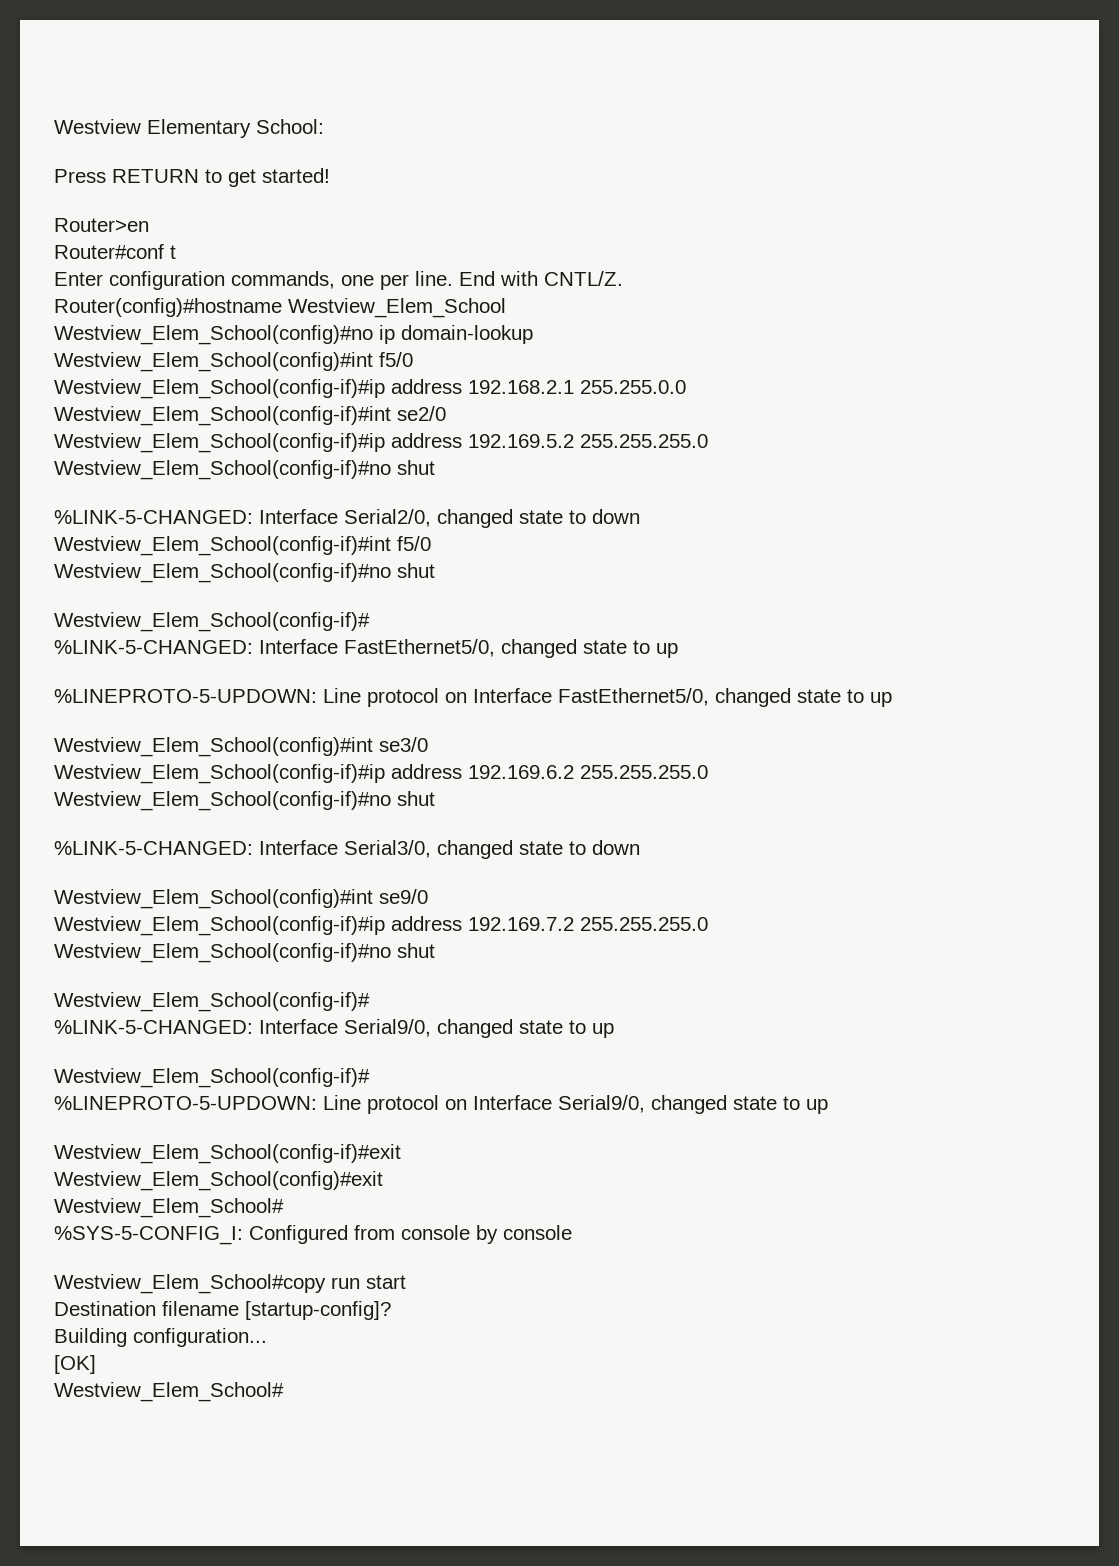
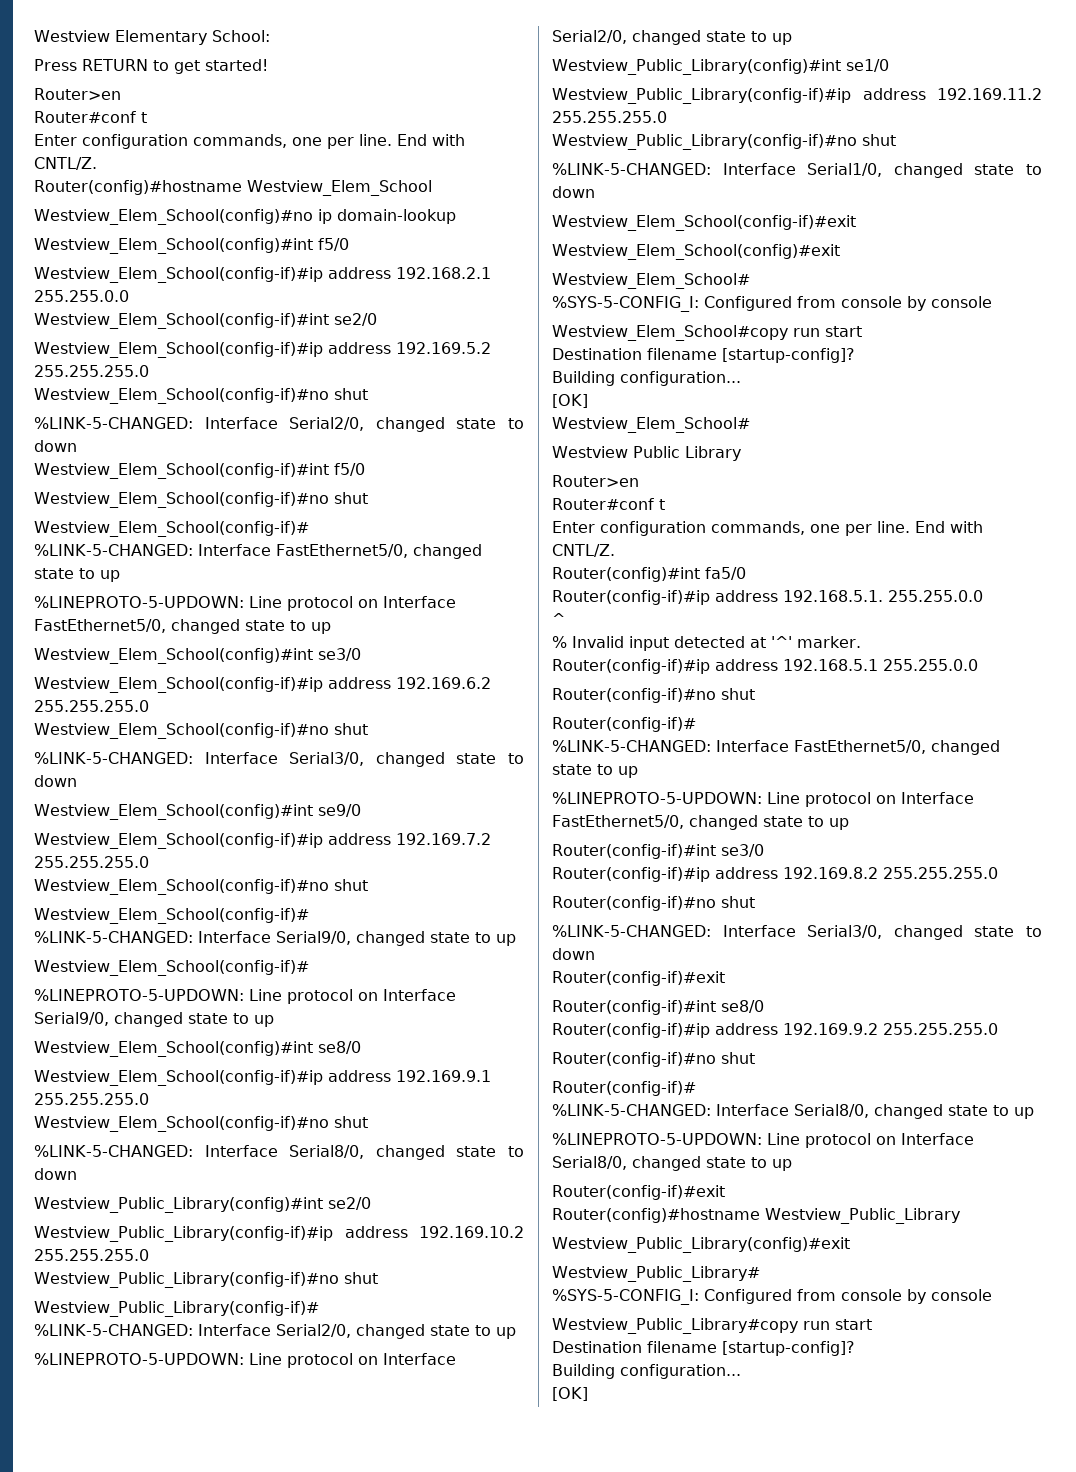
+ Westview_Elem_School(config)#int se8/0
+ Westview_Elem_School(config-if)#ip address 192.169.9.1 255.255.255.0
+ Westview_Elem_School(config-if)#no shut
+ %LINK-5-CHANGED: Interface Serial8/0, changed state to down
+ Westview_Public_Library(config)#int se2/0
+ Westview_Public_Library(config-if)#ip address 192.169.10.2 255.255.255.0
+ Westview_Public_Library(config-if)#no shut
+ Westview_Public_Library(config-if)#
+ %LINK-5-CHANGED: Interface Serial2/0, changed state to up
+ %LINEPROTO-5-UPDOWN: Line protocol on Interface Serial2/0, changed state to up
+ Westview_Public_Library(config)#int se1/0
+ Westview_Public_Library(config-if)#ip address 192.169.11.2 255.255.255.0
+ Westview_Public_Library(config-if)#no shut
+ %LINK-5-CHANGED: Interface Serial1/0, changed state to down
+ Westview Public Library
+ Router>en
+ Router#conf t
+ Enter configuration commands, one per line. End with CNTL/Z.
+ Router(config)#int fa5/0
+ Router(config-if)#ip address 192.168.5.1. 255.255.0.0
+ ^
+ % Invalid input detected at '^' marker.
+ Router(config-if)#ip address 192.168.5.1 255.255.0.0
+ Router(config-if)#no shut
+ Router(config-if)#
+ %LINK-5-CHANGED: Interface FastEthernet5/0, changed state to up
+ %LINEPROTO-5-UPDOWN: Line protocol on Interface FastEthernet5/0, changed state to up
+ Router(config-if)#int se3/0
+ Router(config-if)#ip address 192.169.8.2 255.255.255.0
+ Router(config-if)#no shut
+ %LINK-5-CHANGED: Interface Serial3/0, changed state to down
+ Router(config-if)#exit
+ Router(config-if)#int se8/0
+ Router(config-if)#ip address 192.169.9.2 255.255.255.0
+ Router(config-if)#no shut
+ Router(config-if)#
+ %LINK-5-CHANGED: Interface Serial8/0, changed state to up
+ %LINEPROTO-5-UPDOWN: Line protocol on Interface Serial8/0, changed state to up
+ Router(config-if)#exit
+ Router(config)#hostname Westview_Public_Library
+ Westview_Public_Library(config)#exit
+ Westview_Public_Library#
+ %SYS-5-CONFIG_I: Configured from console by console
+ Westview_Public_Library#copy run start
+ Destination filename [startup-config]?
+ Building configuration...
+ [OK]

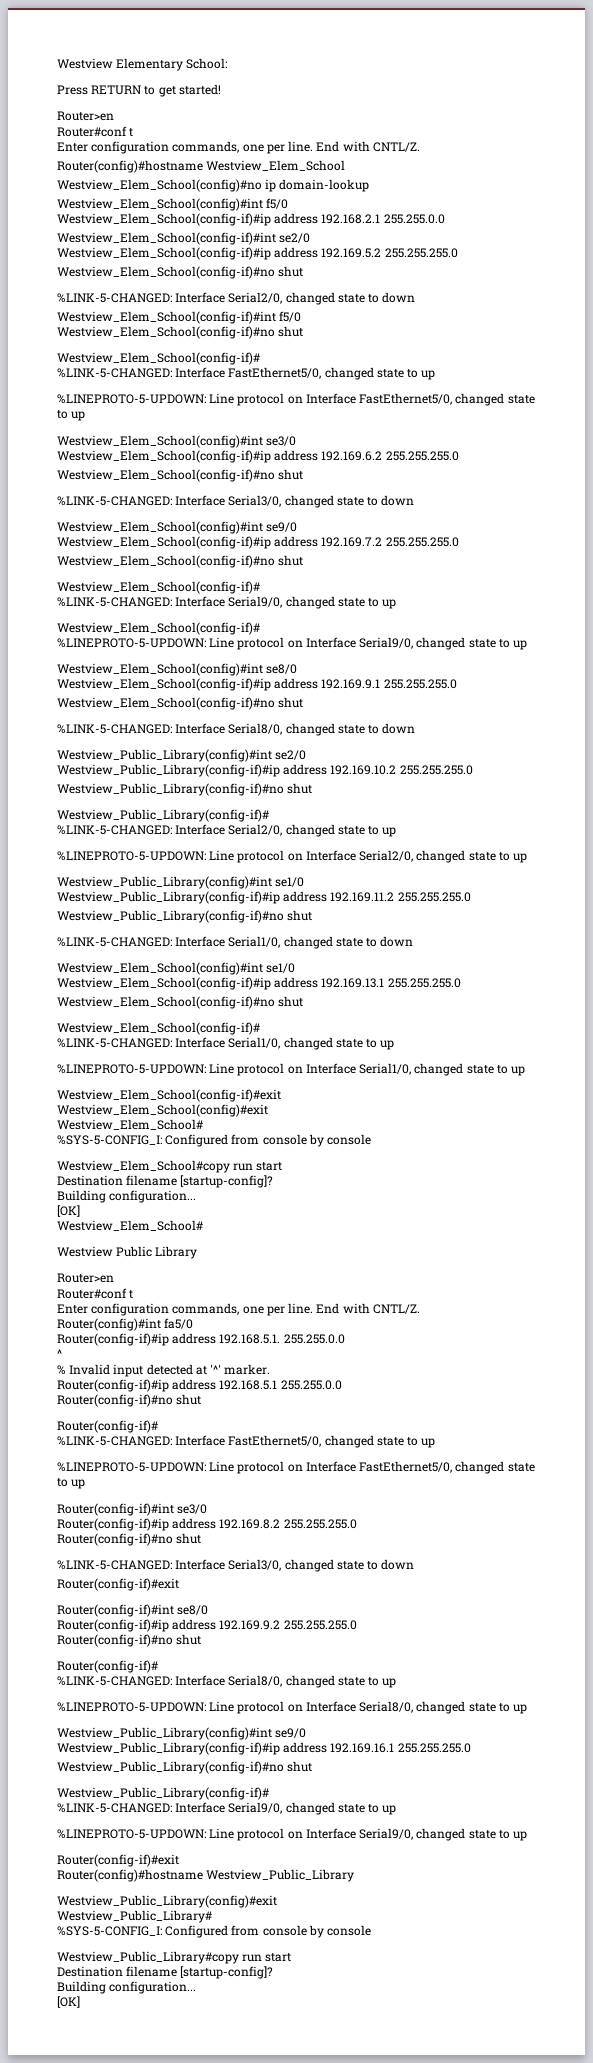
+ Westview_Elem_School(config)#int se1/0
+ Westview_Elem_School(config-if)#ip address 192.169.13.1 255.255.255.0
+ Westview_Elem_School(config-if)#no shut
+ Westview_Elem_School(config-if)#
+ %LINK-5-CHANGED: Interface Serial1/0, changed state to up
+ %LINEPROTO-5-UPDOWN: Line protocol on Interface Serial1/0, changed state to up
+ Westview_Public_Library(config)#int se9/0
+ Westview_Public_Library(config-if)#ip address 192.169.16.1 255.255.255.0
+ Westview_Public_Library(config-if)#no shut
+ Westview_Public_Library(config-if)#
+ %LINK-5-CHANGED: Interface Serial9/0, changed state to up
+ %LINEPROTO-5-UPDOWN: Line protocol on Interface Serial9/0, changed state to up

